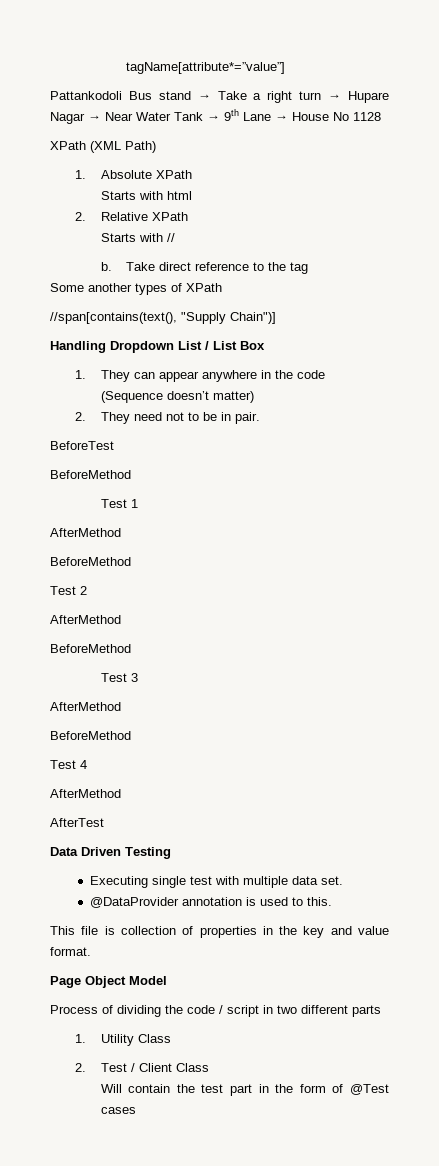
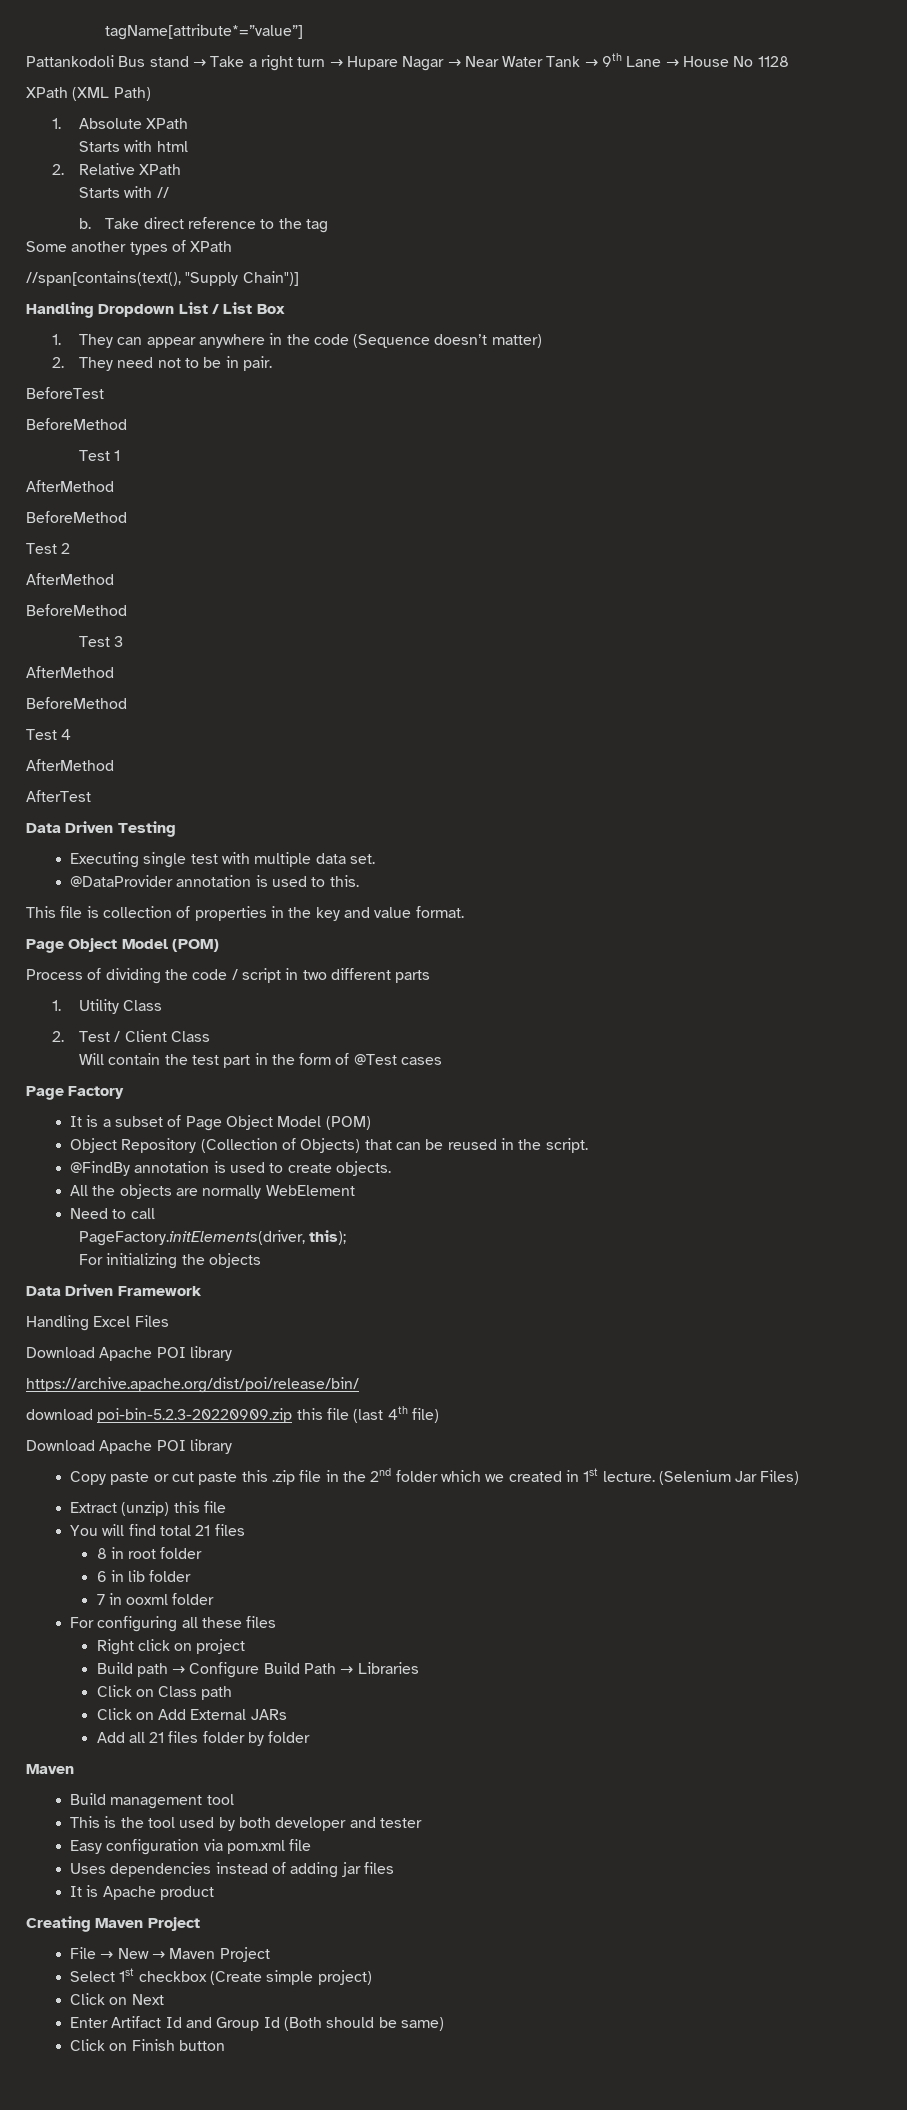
  This file is collection of properties in the key and value format.
- Page Object Model
+ Page Object Model (POM)
+ Page Factory
+ It is a subset of Page Object Model (POM)
+ Object Repository (Collection of Objects) that can be reused in the script.
+ @FindBy annotation is used to create objects.
+ All the objects are normally WebElement
+ Need to call
+ PageFactory.initElements(driver, this);
+ For initializing the objects
+ Data Driven Framework
+ Handling Excel Files
+ Download Apache POI library
+ https://archive.apache.org/dist/poi/release/bin/
+ download poi-bin-5.2.3-20220909.zip this file (last 4th file)
+ Download Apache POI library
+ Copy paste or cut paste this .zip file in the 2nd folder which we created in 1st lecture. (Selenium Jar Files)
+ Extract (unzip) this file
+ You will find total 21 files
+ 8 in root folder
+ 6 in lib folder
+ 7 in ooxml folder
+ For configuring all these files
+ Right click on project
+ Build path → Configure Build Path → Libraries
+ Click on Class path
+ Click on Add External JARs
+ Add all 21 files folder by folder
+ Maven
+ Build management tool
+ This is the tool used by both developer and tester
+ Easy configuration via pom.xml file
+ Uses dependencies instead of adding jar files
+ It is Apache product
+ Creating Maven Project
+ File → New → Maven Project
+ Select 1st checkbox (Create simple project)
+ Click on Next
+ Enter Artifact Id and Group Id (Both should be same)
+ Click on Finish button

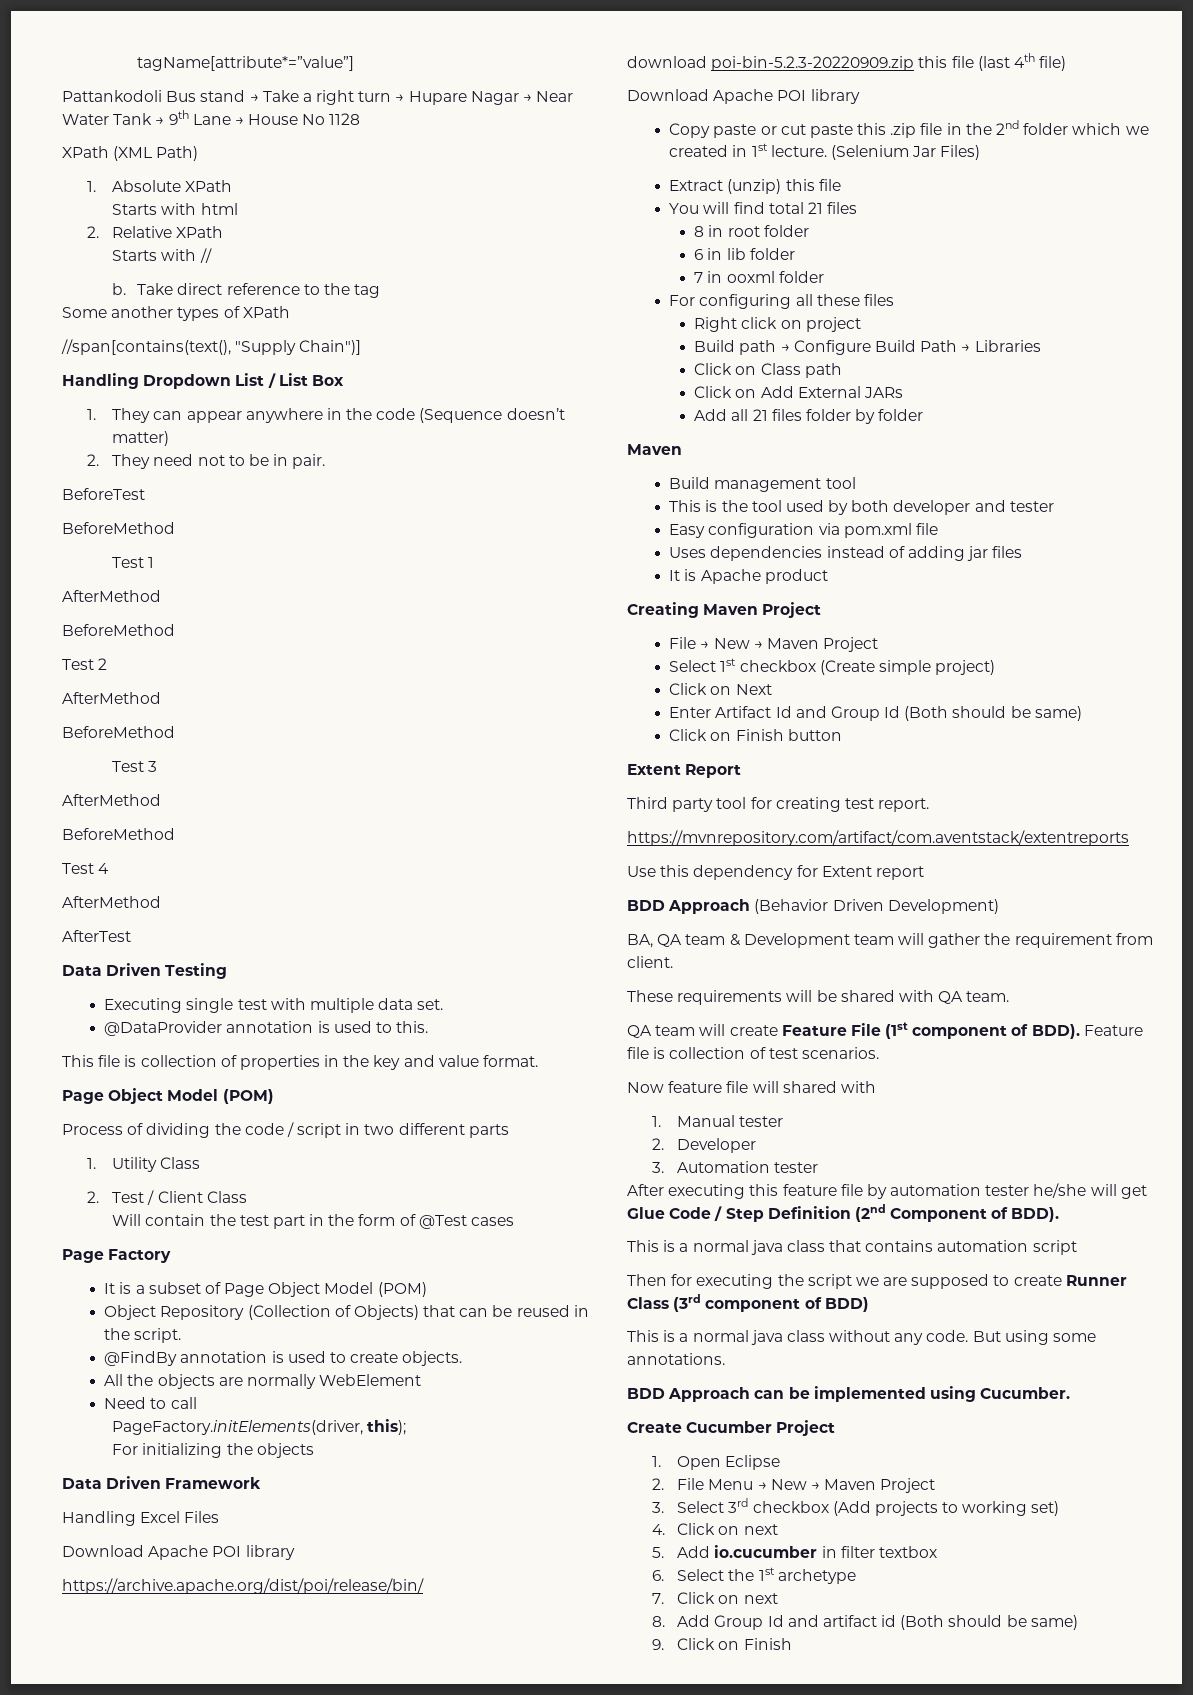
+ Extent Report
+ Third party tool for creating test report.
+ https://mvnrepository.com/artifact/com.aventstack/extentreports
+ Use this dependency for Extent report
+ BDD Approach (Behavior Driven Development)
+ BA, QA team & Development team will gather the requirement from client.
+ These requirements will be shared with QA team.
+ QA team will create Feature File (1st component of BDD). Feature file is collection of test scenarios.
+ Now feature file will shared with
+ 1. Manual tester
+ 2. Developer
+ 3. Automation tester
+ After executing this feature file by automation tester he/she will get Glue Code / Step Definition (2nd Component of BDD).
+ This is a normal java class that contains automation script
+ Then for executing the script we are supposed to create Runner Class (3rd component of BDD)
+ This is a normal java class without any code. But using some annotations.
+ BDD Approach can be implemented using Cucumber.
+ Create Cucumber Project
+ 1. Open Eclipse
+ 2. File Menu → New → Maven Project
+ 3. Select 3rd checkbox (Add projects to working set)
+ 4. Click on next
+ 5. Add io.cucumber in filter textbox
+ 6. Select the 1st archetype
+ 7. Click on next
+ 8. Add Group Id and artifact id (Both should be same)
+ 9. Click on Finish

